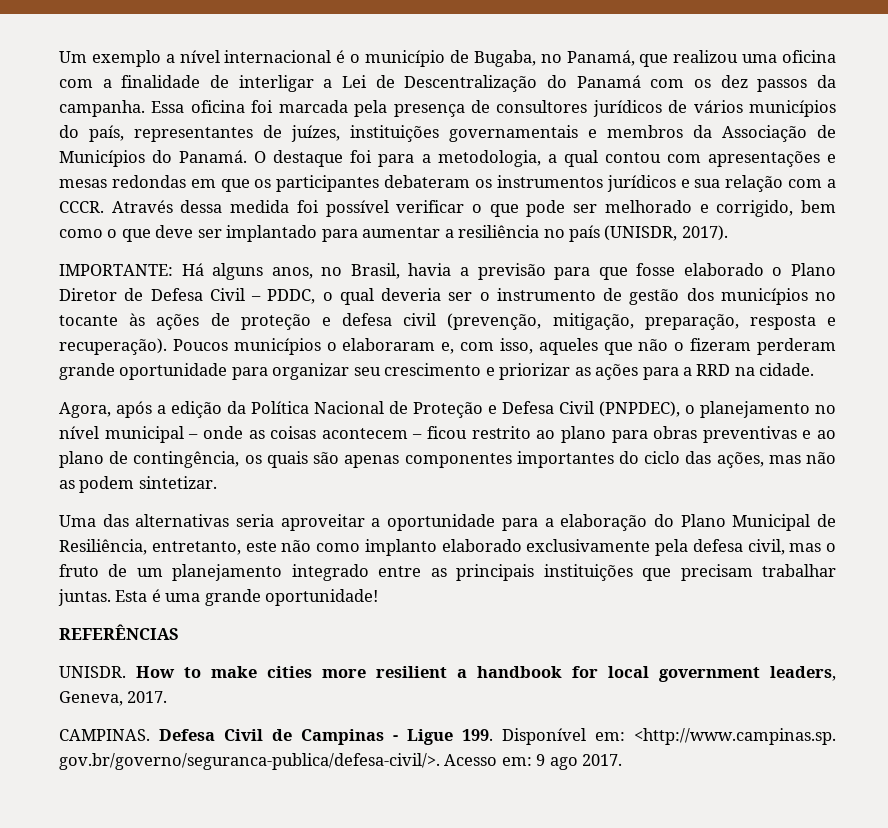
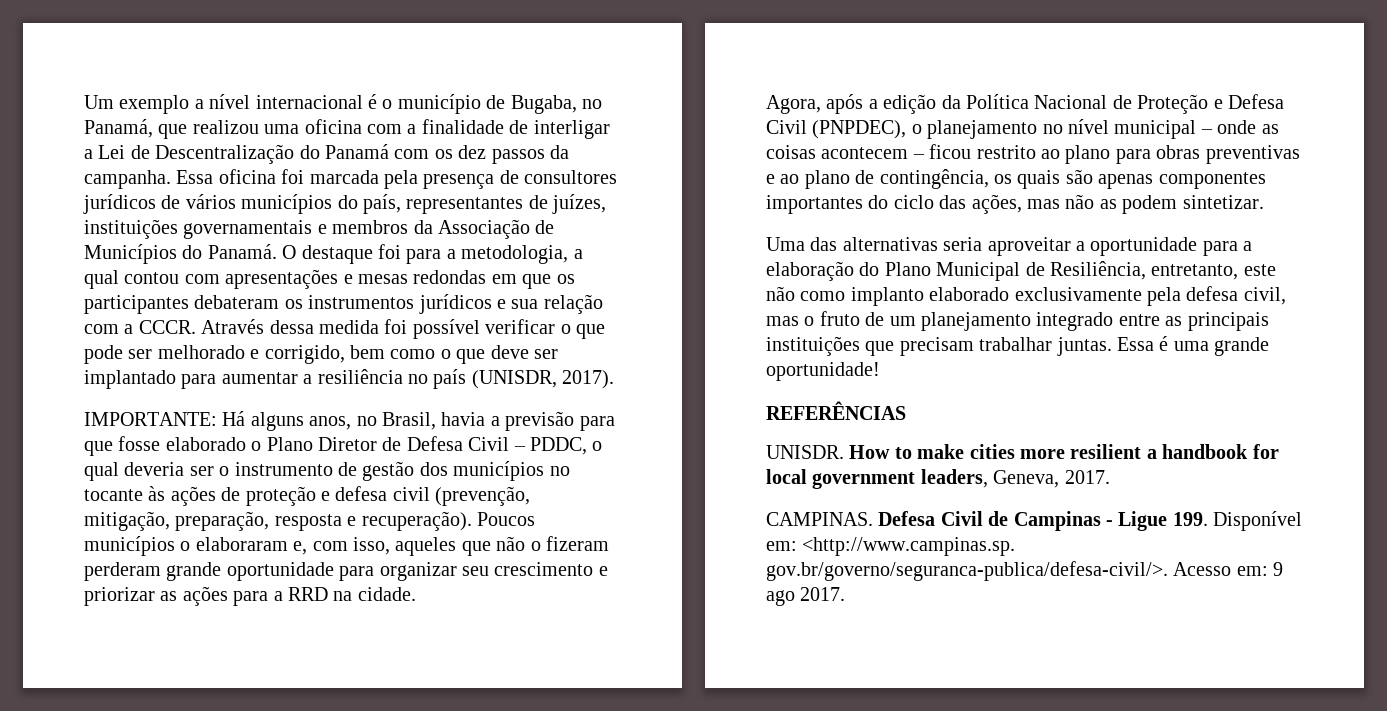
- Esta é uma grande oportunidade!
+ Essa é uma grande oportunidade!

